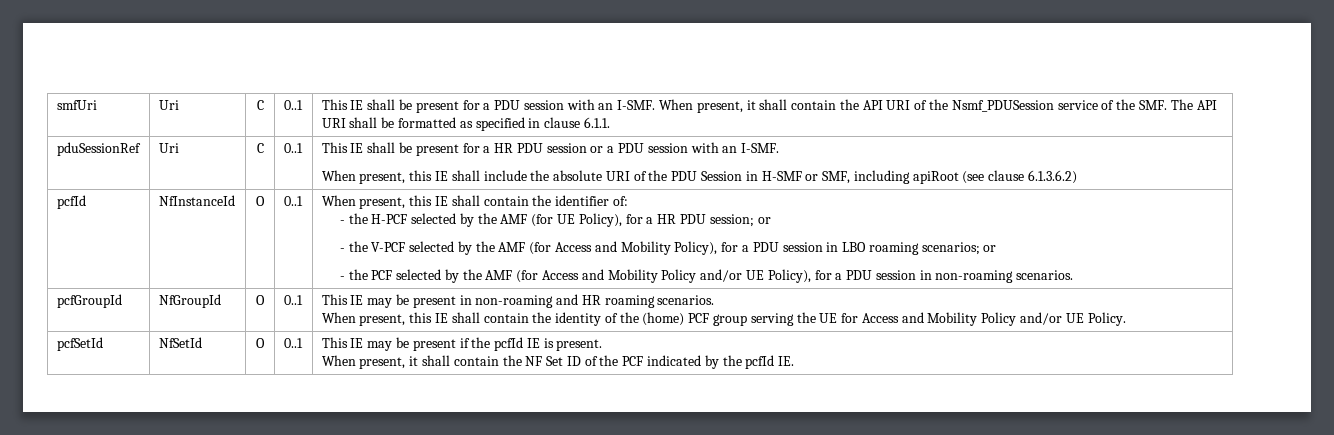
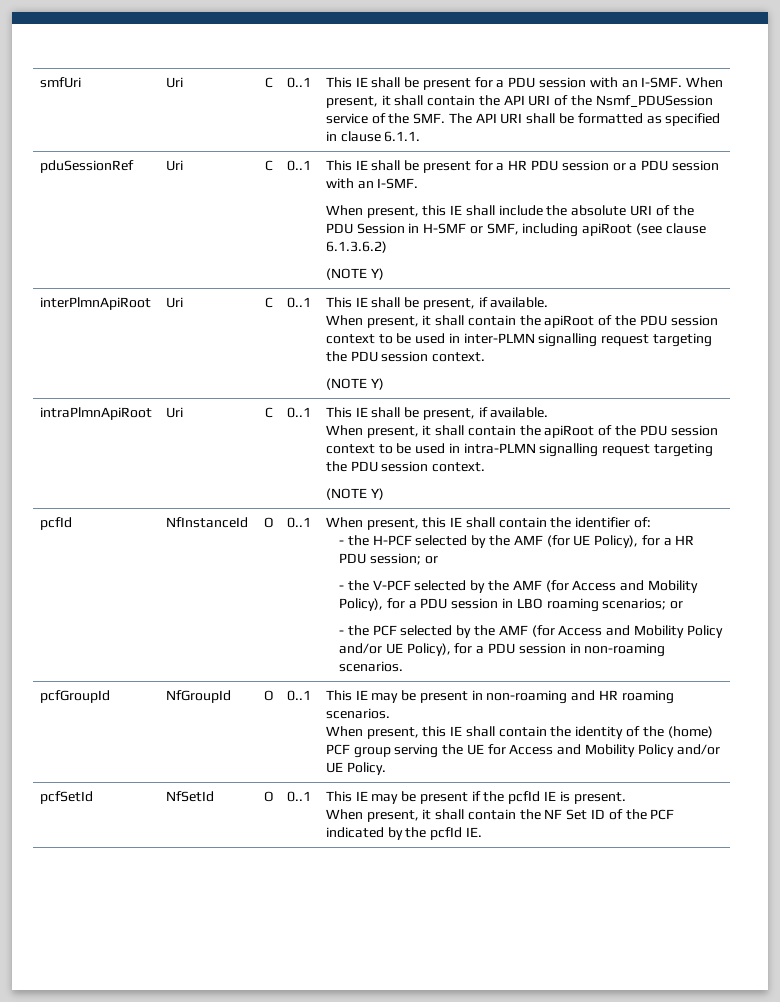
  When present, this IE shall include the absolute URI of the PDU Session in H-SMF or SMF, including apiRoot (see clause 6.1.3.6.2)
+ (NOTE Y)
+ interPlmnApiRoot | Uri | C | 0..1 | This IE shall be present, if available.
+ When present, it shall contain the apiRoot of the PDU session context to be used in inter-PLMN signalling request targeting the PDU session context.
+ (NOTE Y)
+ intraPlmnApiRoot | Uri | C | 0..1 | This IE shall be present, if available.
+ When present, it shall contain the apiRoot of the PDU session context to be used in intra-PLMN signalling request targeting the PDU session context.
+ (NOTE Y)

